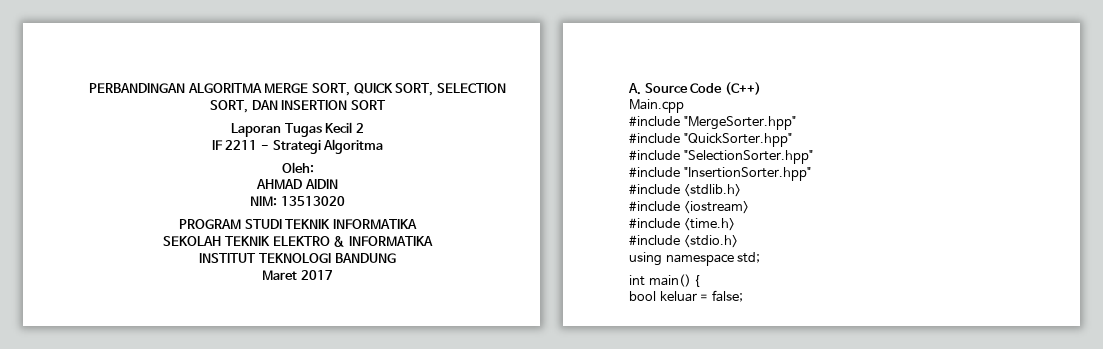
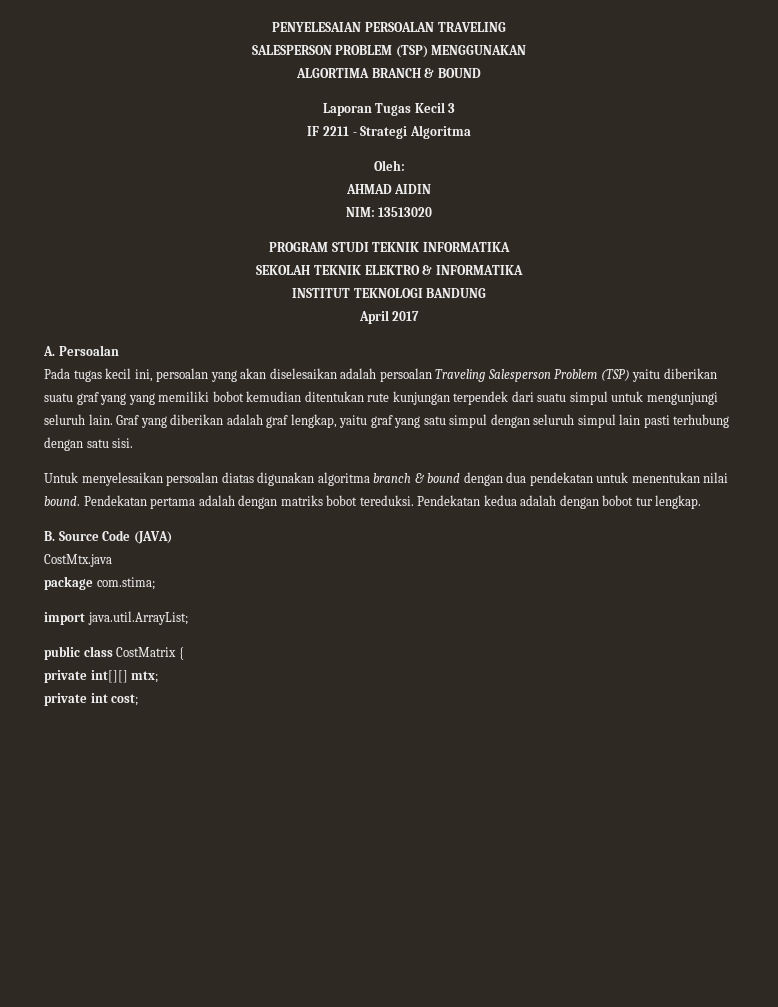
- PERBANDINGAN ALGORITMA MERGE SORT, QUICK SORT, SELECTION SORT, DAN INSERTION SORT
+ PENYELESAIAN PERSOALAN TRAVELING
+ SALESPERSON PROBLEM (TSP) MENGGUNAKAN
+ ALGORTIMA BRANCH & BOUND
- Laporan Tugas Kecil 2
+ Laporan Tugas Kecil 3
- Maret 2017
+ April 2017
- A. Source Code (C++)
- Main.cpp
- #include "MergeSorter.hpp"
- #include "QuickSorter.hpp"
- #include "SelectionSorter.hpp"
- #include "InsertionSorter.hpp"
- #include <stdlib.h>
- #include <iostream>
- #include <time.h>
- #include <stdio.h>
- using namespace std;
- int main() {
- bool keluar = false;
+ A. Persoalan
+ Pada tugas kecil ini, persoalan yang akan diselesaikan adalah persoalan Traveling Salesperson Problem (TSP) yaitu diberikan suatu graf yang yang memiliki bobot kemudian ditentukan rute kunjungan terpendek dari suatu simpul untuk mengunjungi seluruh lain. Graf yang diberikan adalah graf lengkap, yaitu graf yang satu simpul dengan seluruh simpul lain pasti terhubung dengan satu sisi.
+ Untuk menyelesaikan persoalan diatas digunakan algoritma branch & bound dengan dua pendekatan untuk menentukan nilai bound. Pendekatan pertama adalah dengan matriks bobot tereduksi. Pendekatan kedua adalah dengan bobot tur lengkap.
+ B. Source Code (JAVA)
+ CostMtx.java
+ package com.stima;
+ import java.util.ArrayList;
+ public class CostMatrix {
+ private int[][] mtx;
+ private int cost;

